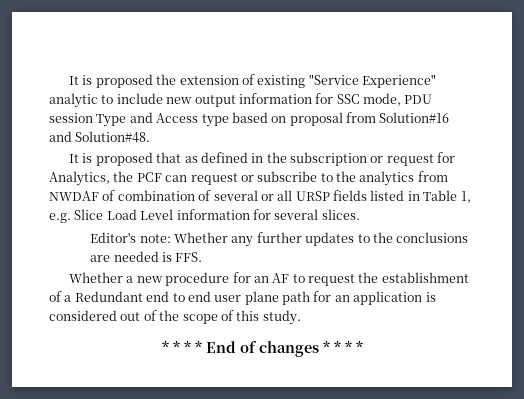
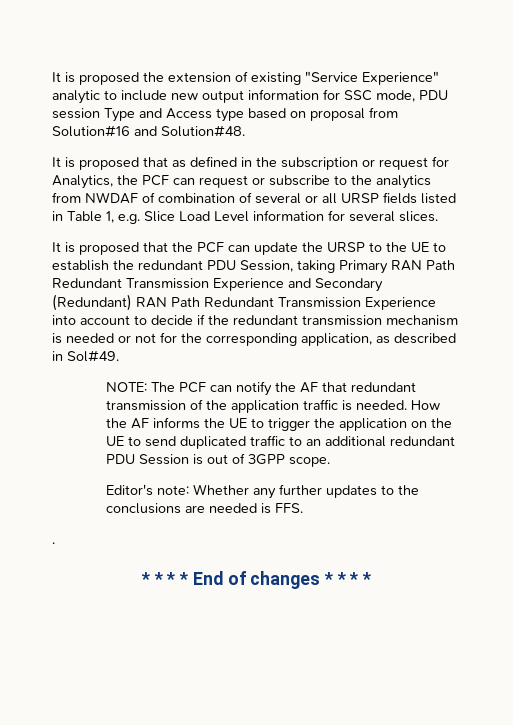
+ It is proposed that the PCF can update the URSP to the UE to establish the redundant PDU Session, taking Primary RAN Path Redundant Transmission Experience and Secondary (Redundant) RAN Path Redundant Transmission Experience into account to decide if the redundant transmission mechanism is needed or not for the corresponding application, as described in Sol#49.
+ NOTE: The PCF can notify the AF that redundant transmission of the application traffic is needed. How the AF informs the UE to trigger the application on the UE to send duplicated traffic to an additional redundant PDU Session is out of 3GPP scope.
- Whether a new procedure for an AF to request the establishment of a Redundant end to end user plane path for an application is considered out of the scope of this study.
+ .

